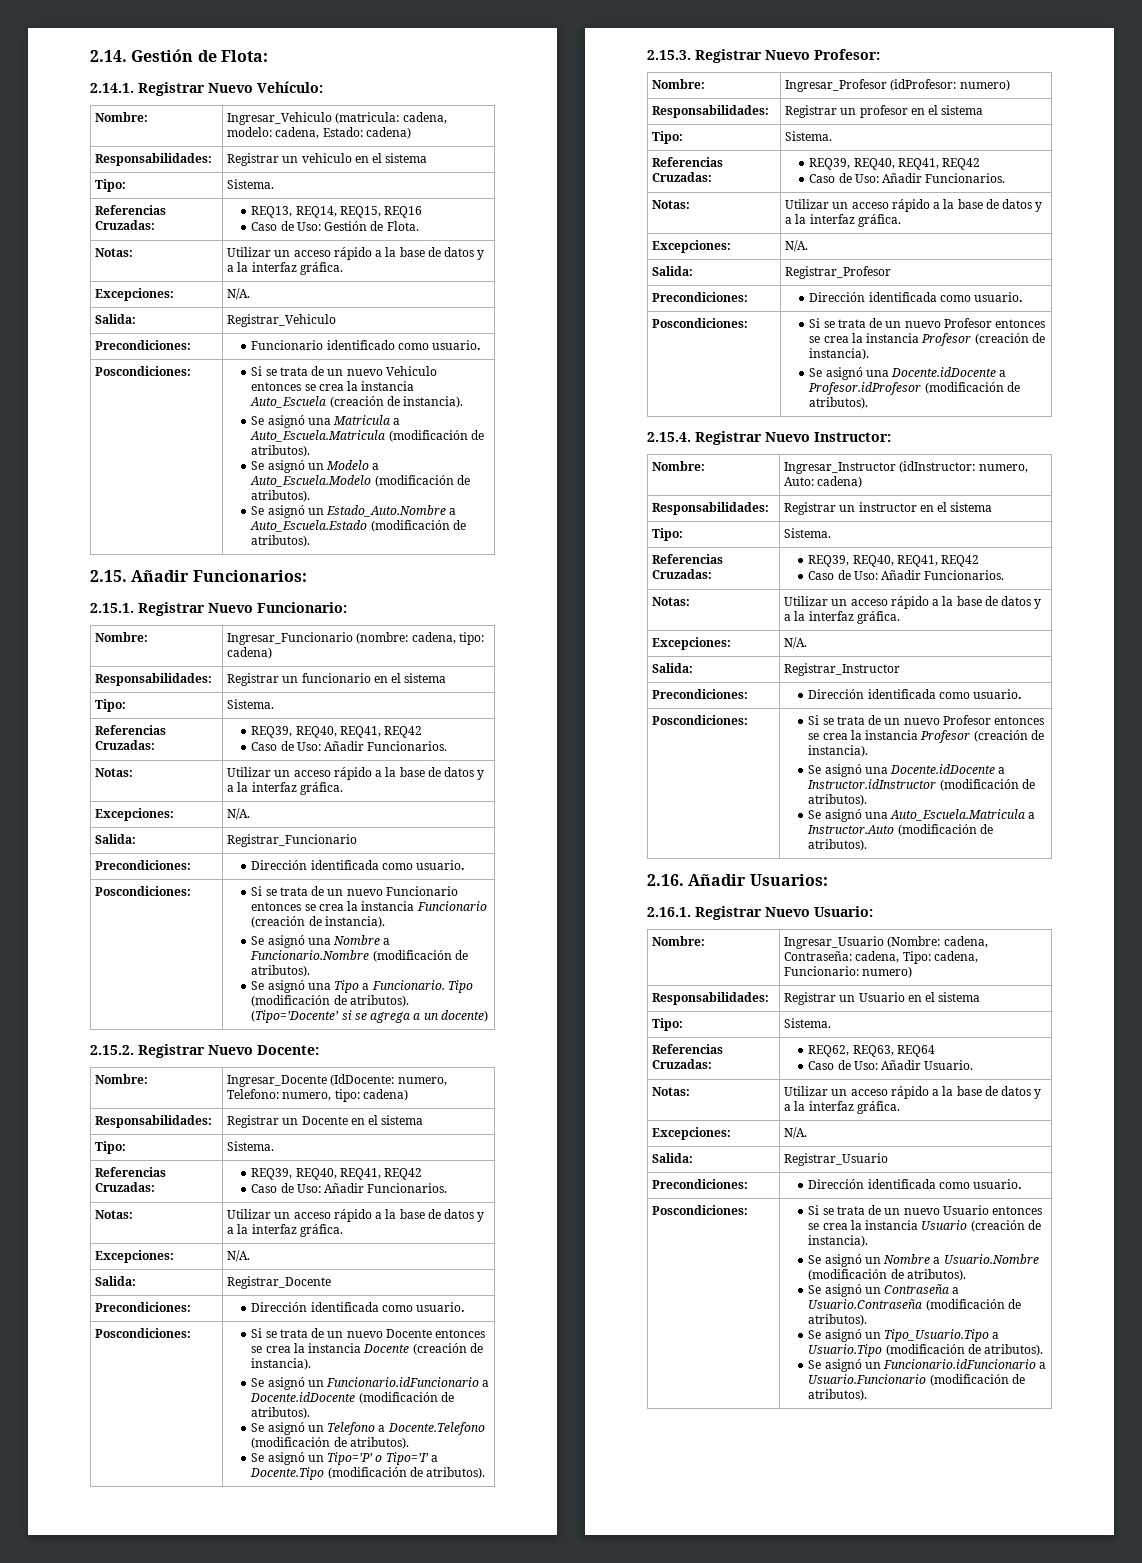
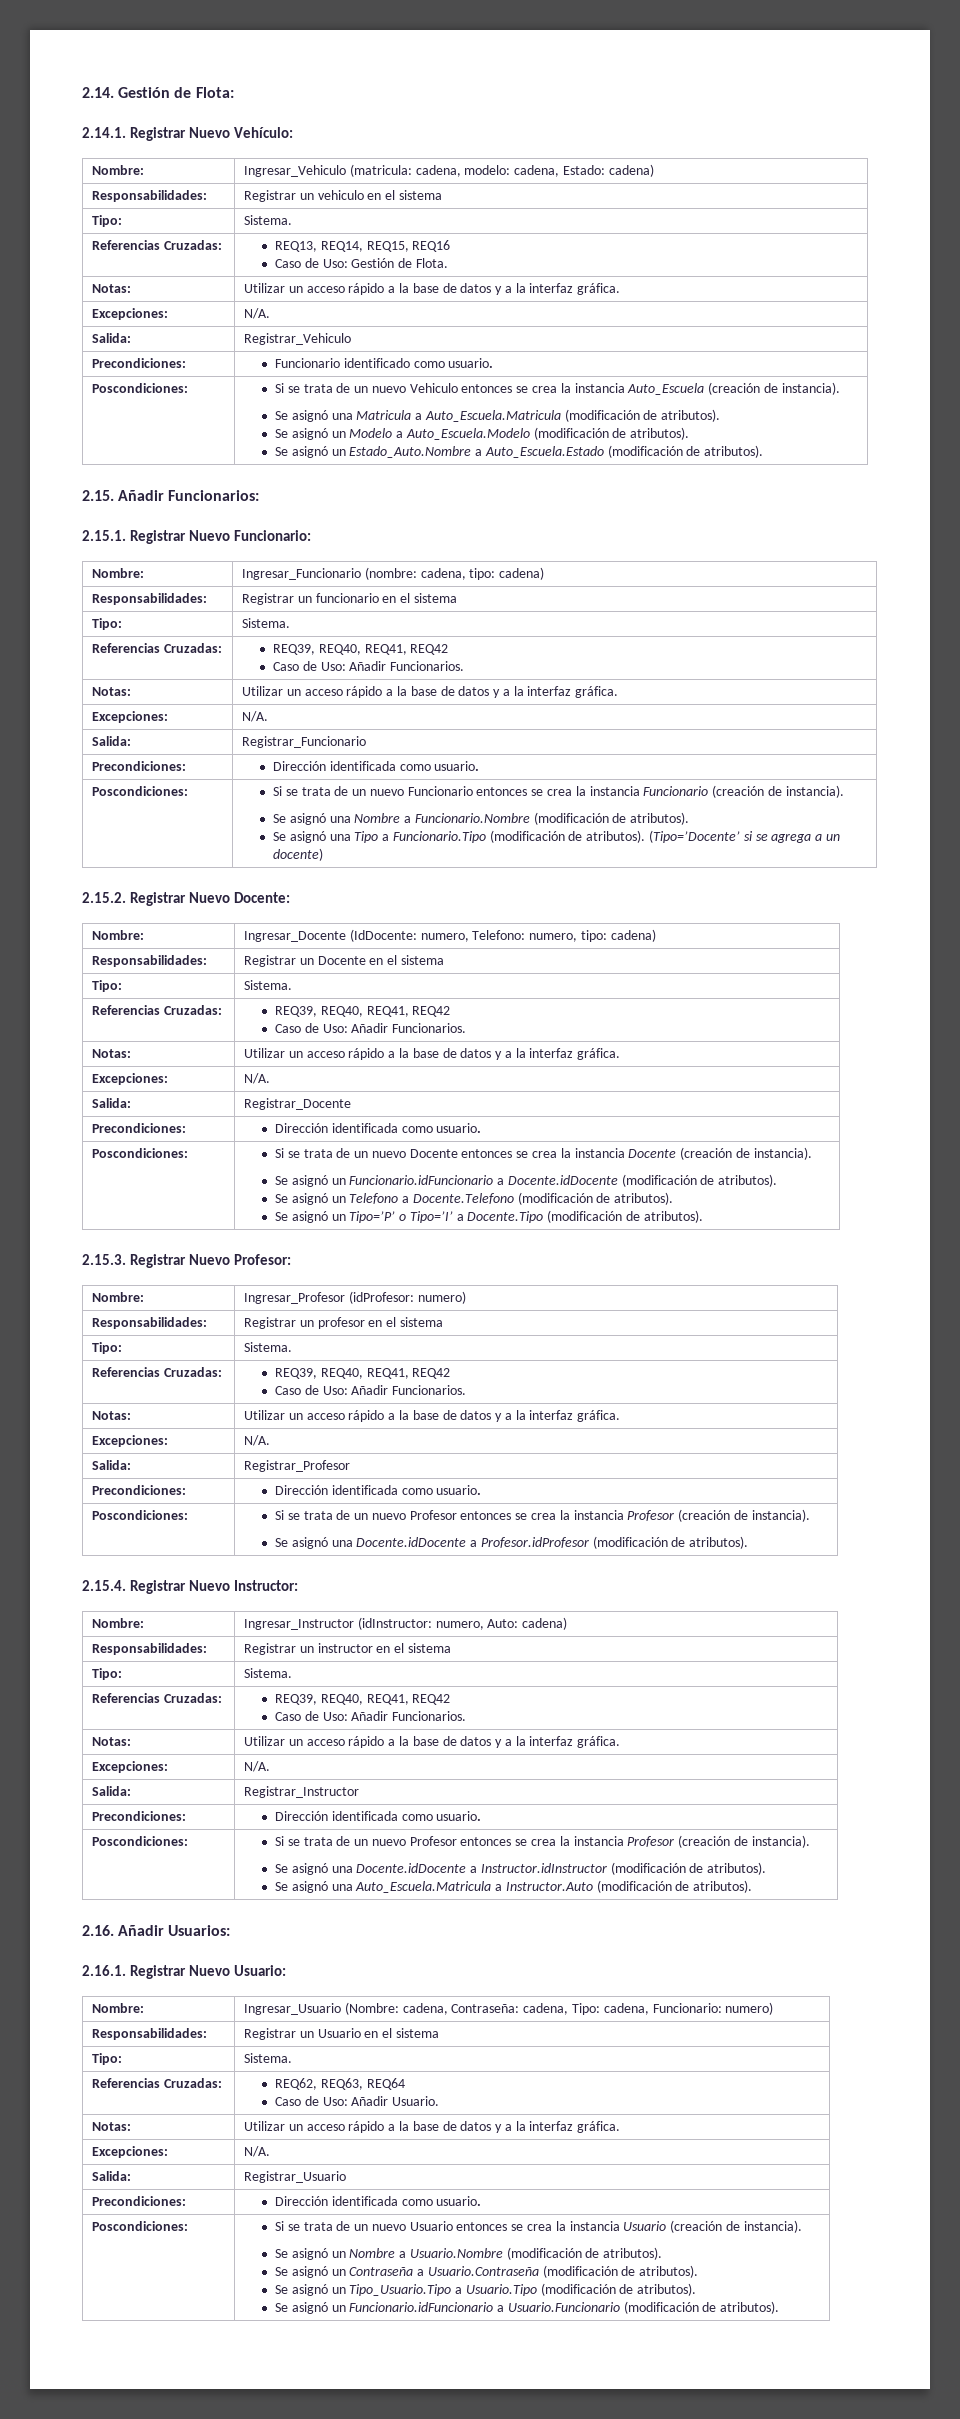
- Se asignó una Tipo a Funcionario. Tipo (modificación de atributos).
+ Se asignó una Tipo a Funcionario.Tipo (modificación de atributos).

